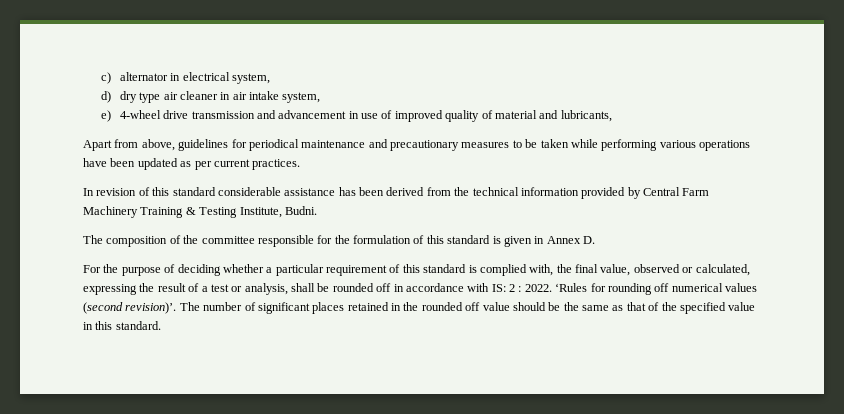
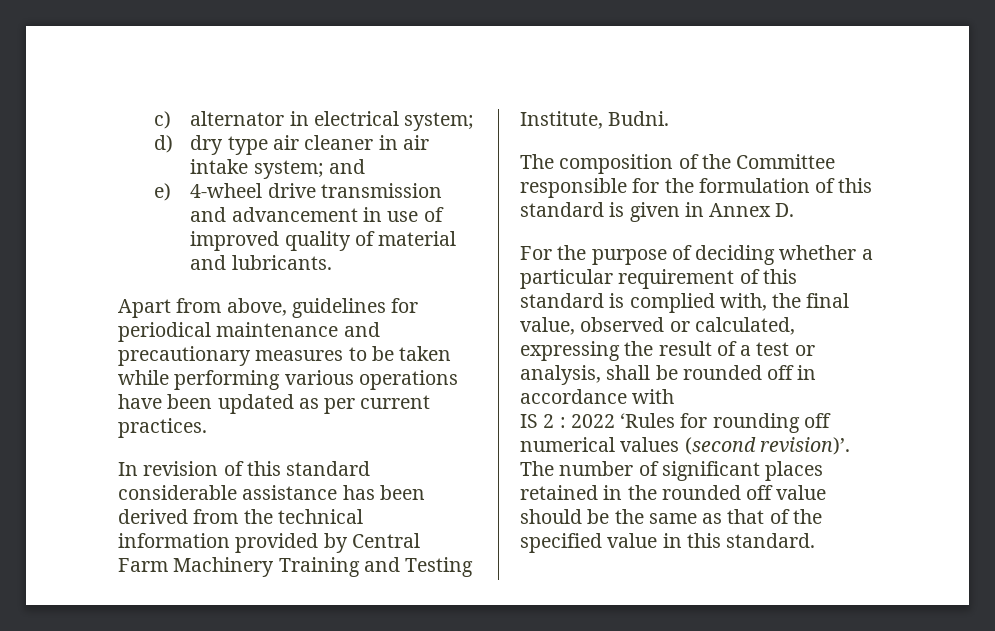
- c) alternator in electrical system,
+ c) alternator in electrical system;
- d) dry type air cleaner in air intake system,
+ d) dry type air cleaner in air intake system; and
- e) 4-wheel drive transmission and advancement in use of improved quality of material and lubricants,
+ e) 4-wheel drive transmission and advancement in use of improved quality of material and lubricants.
- In revision of this standard considerable assistance has been derived from the technical information provided by Central Farm Machinery Training & Testing Institute, Budni.
+ In revision of this standard considerable assistance has been derived from the technical information provided by Central Farm Machinery Training and Testing Institute, Budni.
- The composition of the committee responsible for the formulation of this standard is given in Annex D.
+ The composition of the Committee responsible for the formulation of this standard is given in Annex D.
- For the purpose of deciding whether a particular requirement of this standard is complied with, the final value, observed or calculated, expressing the result of a test or analysis, shall be rounded off in accordance with IS: 2 : 2022. ‘Rules for rounding off numerical values (second revision)’.
+ For the purpose of deciding whether a particular requirement of this standard is complied with, the final value, observed or calculated, expressing the result of a test or analysis, shall be rounded off in accordance with
+ IS 2 : 2022 ‘Rules for rounding off numerical values (second revision)’.

